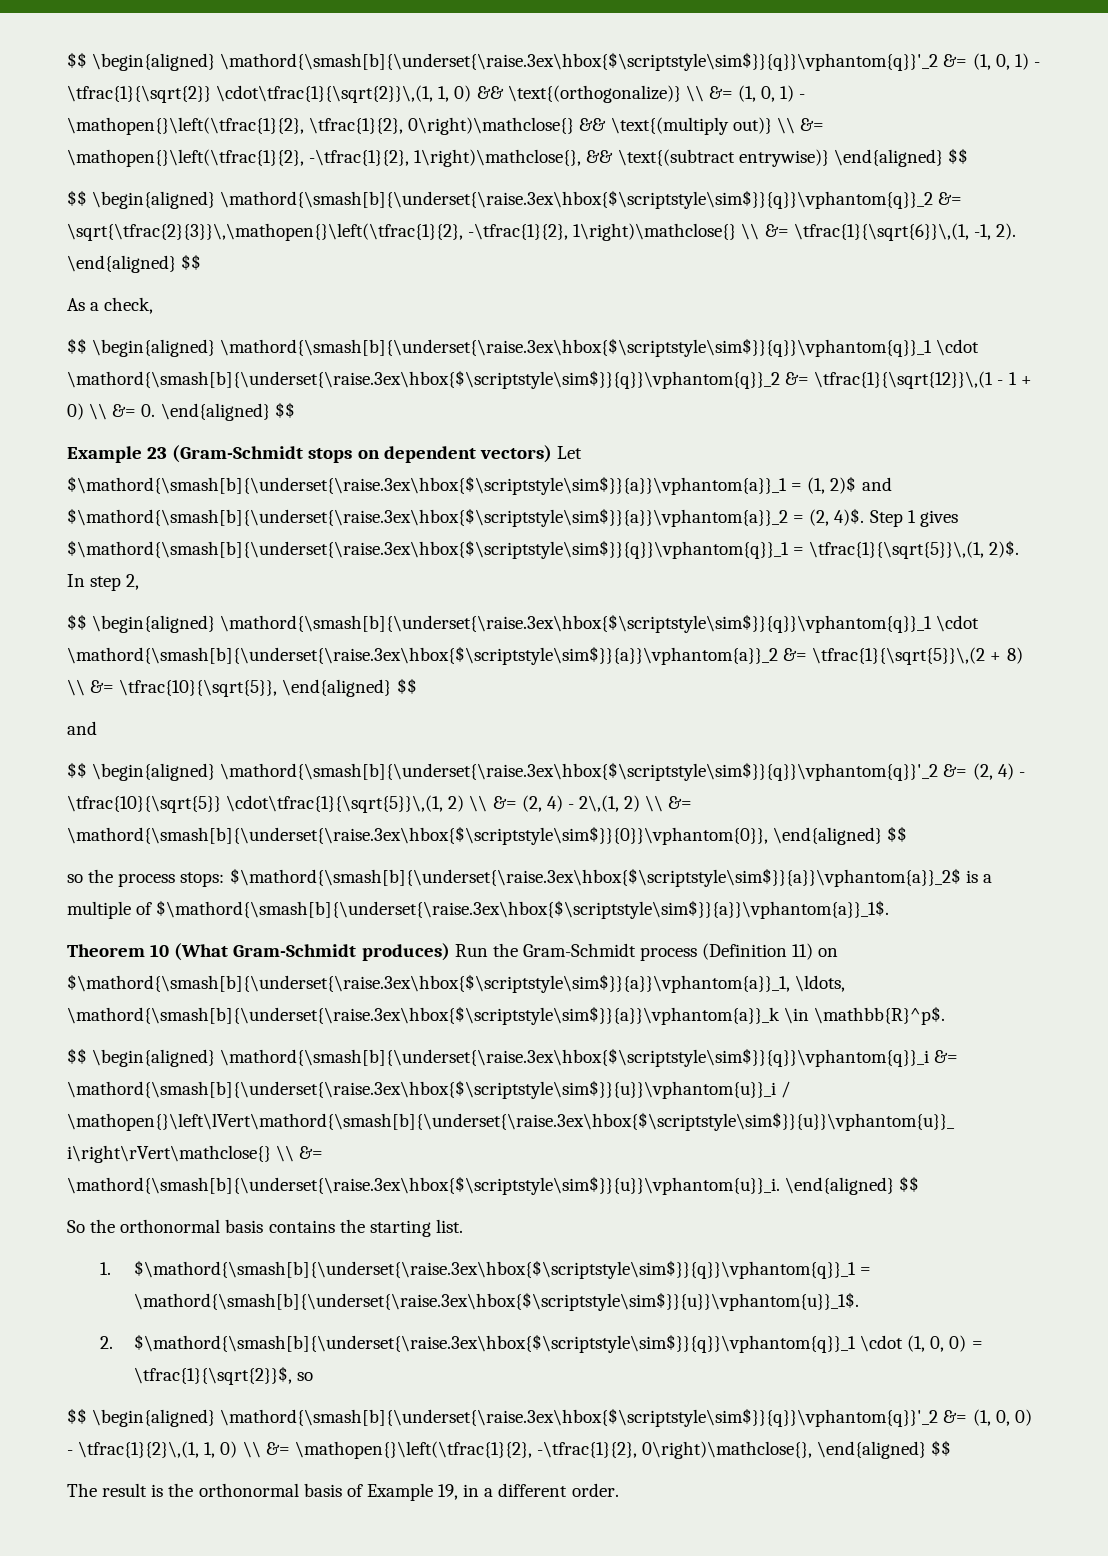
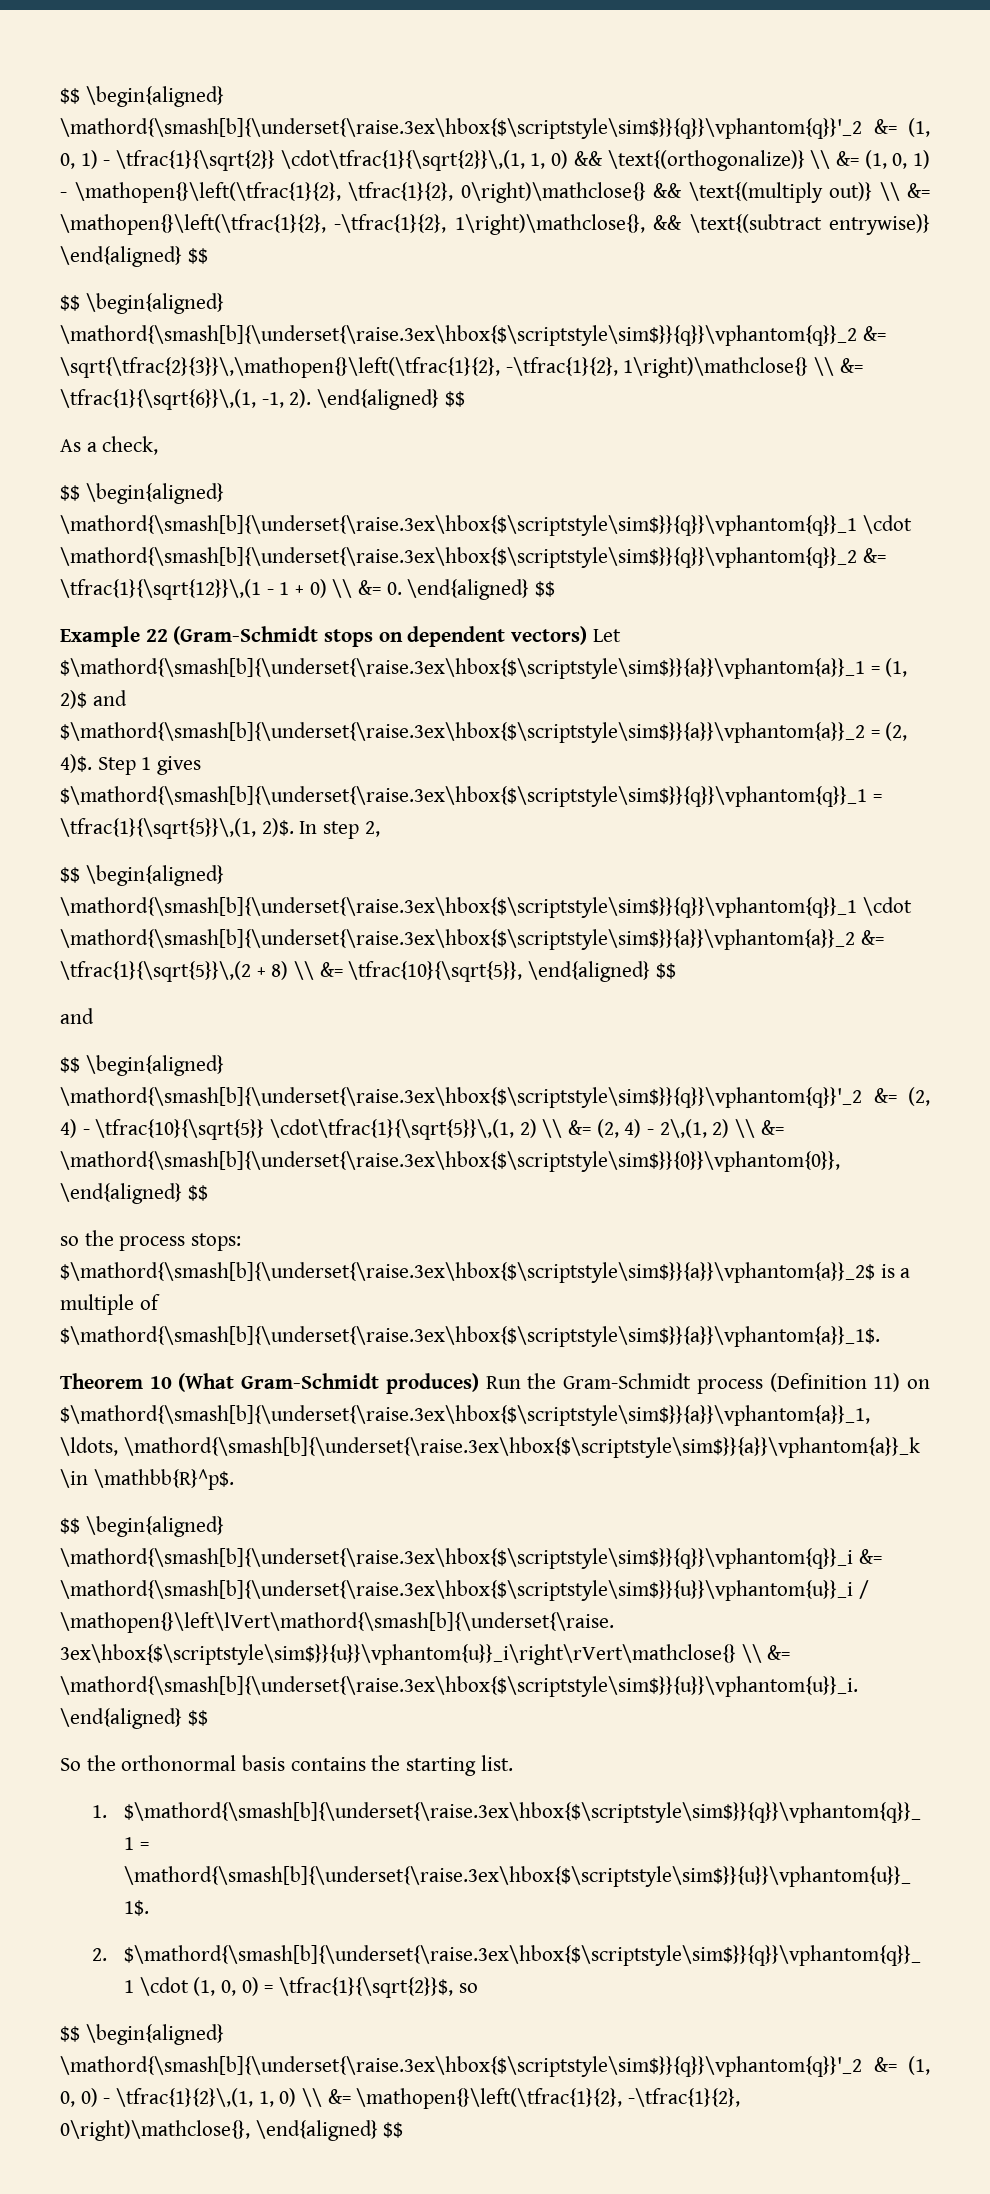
- Example 23 (Gram-Schmidt stops on dependent vectors) Let $\mathord{\smash[b]{\underset{\raise.3ex\hbox{$\scriptstyle\sim$}}{a}}\vphantom{a}}_1 = (1, 2)$ and $\mathord{\smash[b]{\underset{\raise.3ex\hbox{$\scriptstyle\sim$}}{a}}\vphantom{a}}_2 = (2, 4)$.
+ Example 22 (Gram-Schmidt stops on dependent vectors) Let $\mathord{\smash[b]{\underset{\raise.3ex\hbox{$\scriptstyle\sim$}}{a}}\vphantom{a}}_1 = (1, 2)$ and $\mathord{\smash[b]{\underset{\raise.3ex\hbox{$\scriptstyle\sim$}}{a}}\vphantom{a}}_2 = (2, 4)$.
- The result is the orthonormal basis of Example 19, in a different order.

